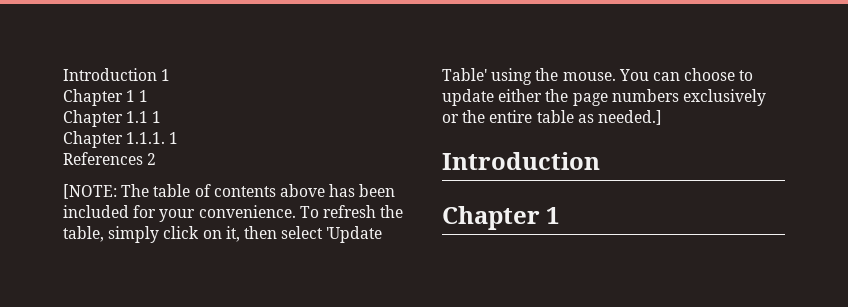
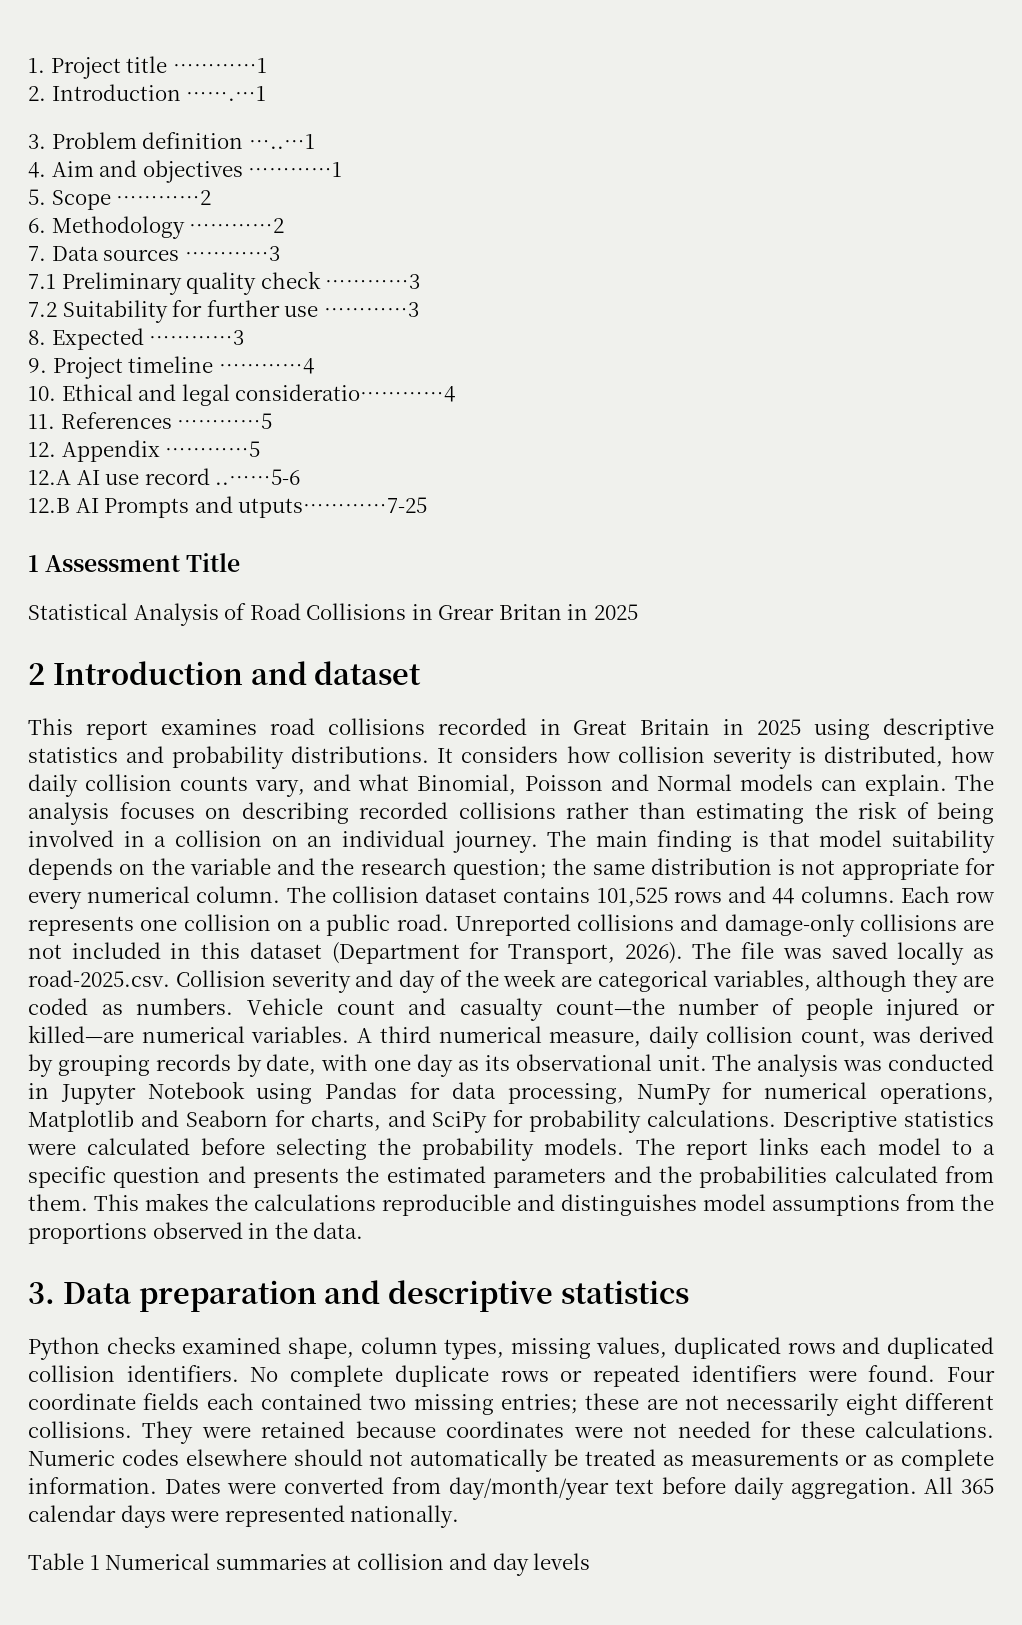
- Introduction 1
- Chapter 1 1
- Chapter 1.1 1
- Chapter 1.1.1. 1
- References 2
- [NOTE: The table of contents above has been included for your convenience. To refresh the table, simply click on it, then select 'Update Table' using the mouse. You can choose to update either the page numbers exclusively or the entire table as needed.]
- Introduction
- Chapter 1
+ 1. Project title …………1
+ 2. Introduction …….…1
+ 3. Problem definition …..…1
+ 4. Aim and objectives …………1
+ 5. Scope …………2
+ 6. Methodology …………2
+ 7. Data sources …………3
+ 7.1 Preliminary quality check …………3
+ 7.2 Suitability for further use …………3
+ 8. Expected …………3
+ 9. Project timeline …………4
+ 10. Ethical and legal consideratio…………4
+ 11. References …………5
+ 12. Appendix …………5
+ 12.A AI use record ..……5-6
+ 12.B AI Prompts and utputs…………7-25
+ 1 Assessment Title
+ Statistical Analysis of Road Collisions in Grear Britan in 2025
+ 2 Introduction and dataset
+ This report examines road collisions recorded in Great Britain in 2025 using descriptive statistics and probability distributions. It considers how collision severity is distributed, how daily collision counts vary, and what Binomial, Poisson and Normal models can explain. The analysis focuses on describing recorded collisions rather than estimating the risk of being involved in a collision on an individual journey. The main finding is that model suitability depends on the variable and the research question; the same distribution is not appropriate for every numerical column. The collision dataset contains 101,525 rows and 44 columns. Each row represents one collision on a public road. Unreported collisions and damage-only collisions are not included in this dataset (Department for Transport, 2026). The file was saved locally as road-2025.csv. Collision severity and day of the week are categorical variables, although they are coded as numbers. Vehicle count and casualty count—the number of people injured or killed—are numerical variables. A third numerical measure, daily collision count, was derived by grouping records by date, with one day as its observational unit. The analysis was conducted in Jupyter Notebook using Pandas for data processing, NumPy for numerical operations, Matplotlib and Seaborn for charts, and SciPy for probability calculations. Descriptive statistics were calculated before selecting the probability models. The report links each model to a specific question and presents the estimated parameters and the probabilities calculated from them. This makes the calculations reproducible and distinguishes model assumptions from the proportions observed in the data.
+ 3. Data preparation and descriptive statistics
+ Python checks examined shape, column types, missing values, duplicated rows and duplicated collision identifiers. No complete duplicate rows or repeated identifiers were found. Four coordinate fields each contained two missing entries; these are not necessarily eight different collisions. They were retained because coordinates were not needed for these calculations. Numeric codes elsewhere should not automatically be treated as measurements or as complete information. Dates were converted from day/month/year text before daily aggregation. All 365 calendar days were represented nationally.
+ Table 1 Numerical summaries at collision and day levels

